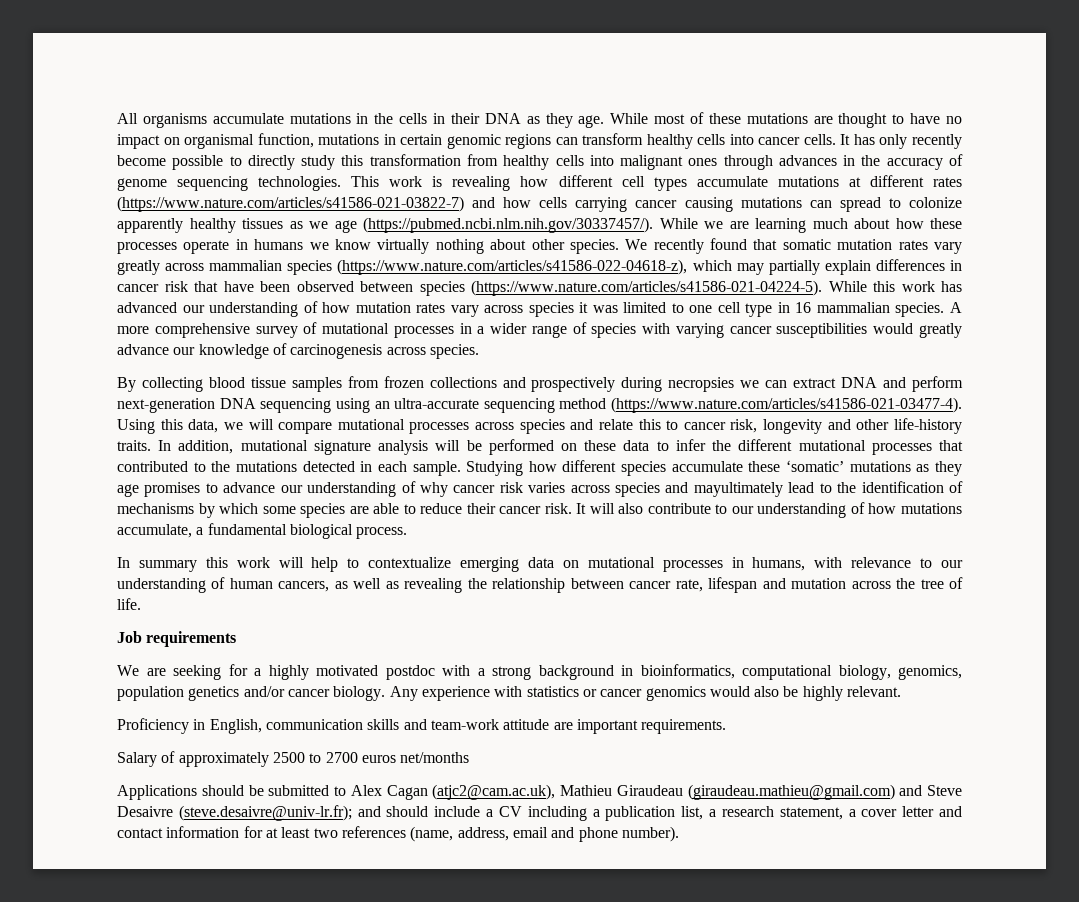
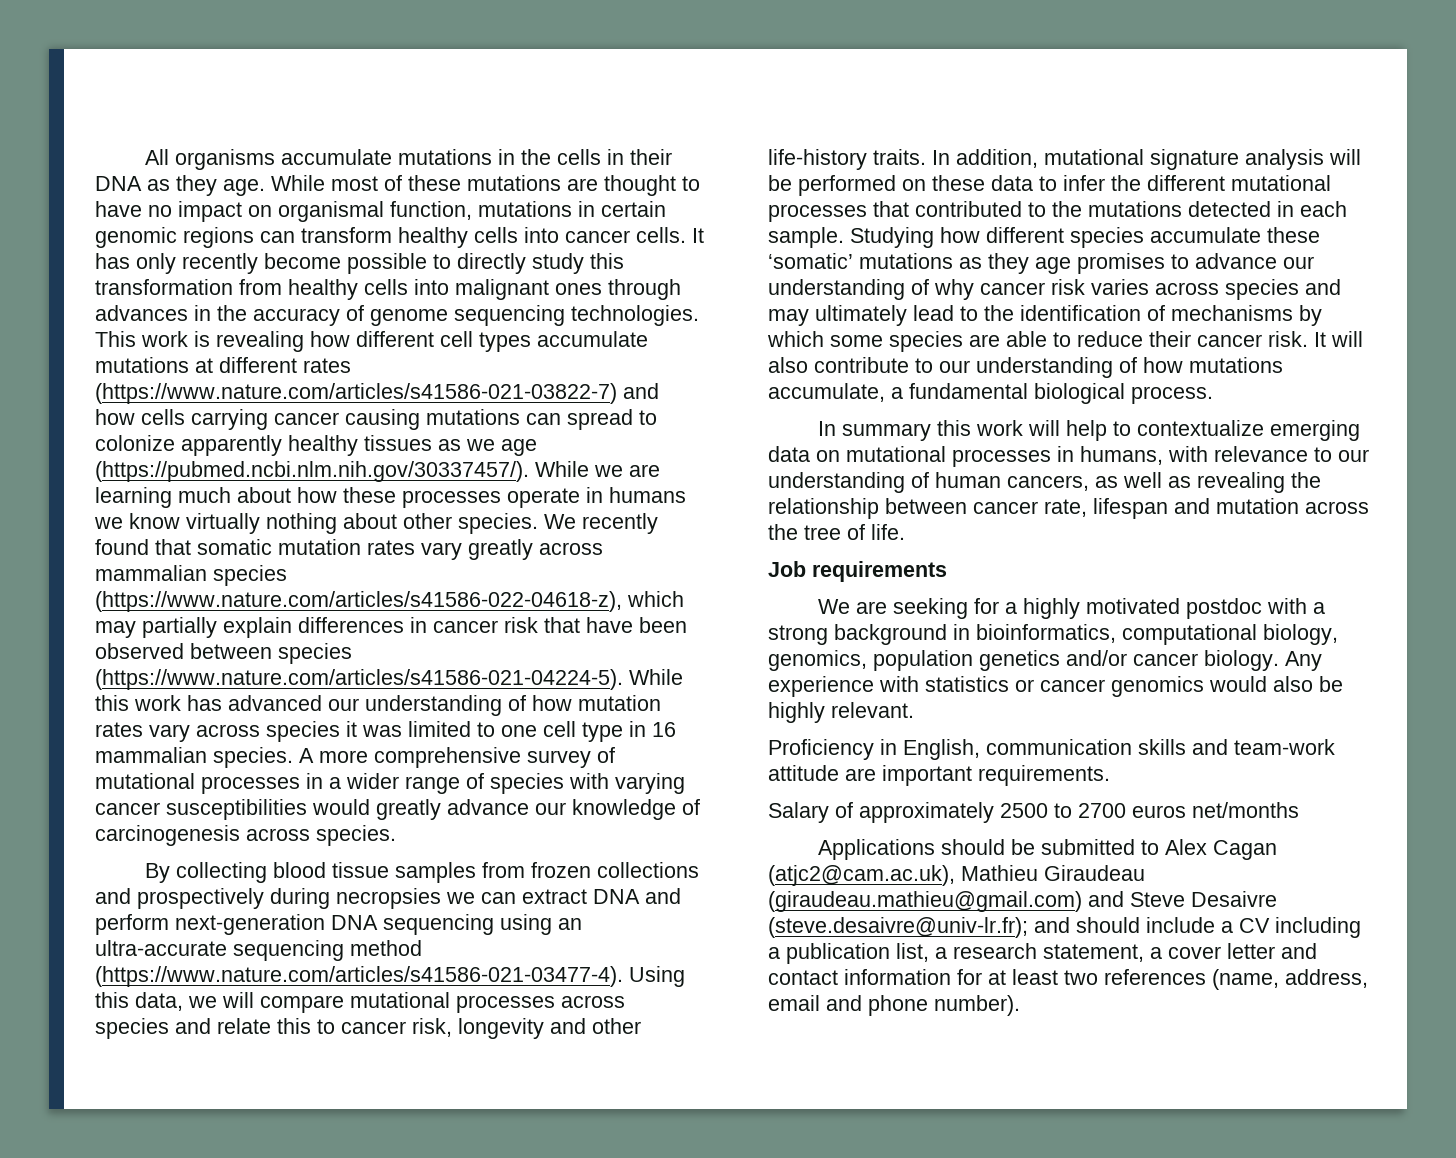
- Studying how different species accumulate these ‘somatic’ mutations as they age promises to advance our understanding of why cancer risk varies across species and mayultimately lead to the identification of mechanisms by which some species are able to reduce their cancer risk.
+ Studying how different species accumulate these ‘somatic’ mutations as they age promises to advance our understanding of why cancer risk varies across species and may ultimately lead to the identification of mechanisms by which some species are able to reduce their cancer risk.

